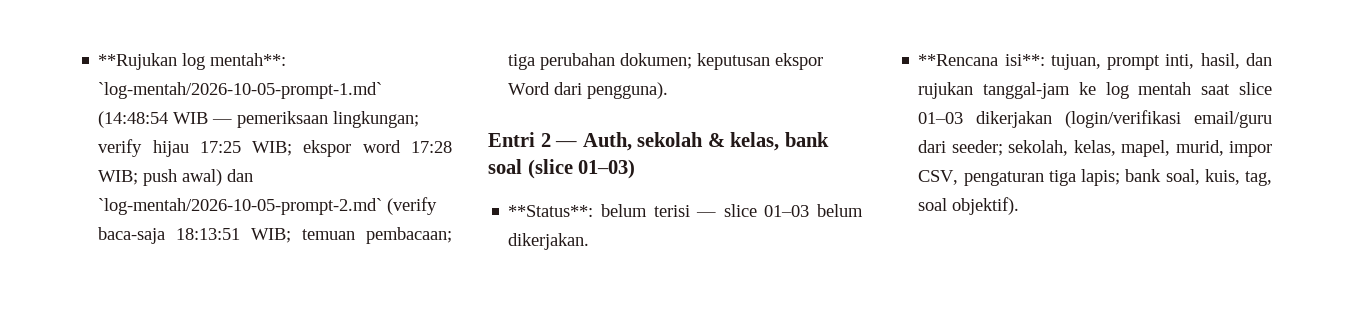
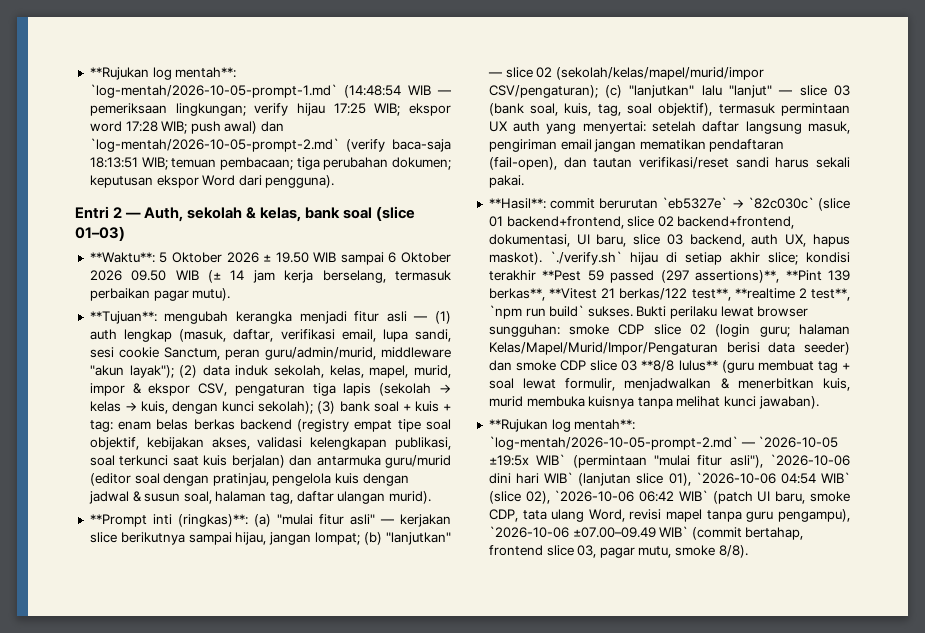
- **Status**: belum terisi — slice 01–03 belum dikerjakan.
- **Rencana isi**: tujuan, prompt inti, hasil, dan rujukan tanggal-jam ke log mentah saat slice 01–03 dikerjakan (login/verifikasi email/guru dari seeder; sekolah, kelas, mapel, murid, impor CSV, pengaturan tiga lapis; bank soal, kuis, tag, soal objektif).
+ **Waktu**: 5 Oktober 2026 ± 19.50 WIB sampai 6 Oktober 2026 09.50 WIB (± 14 jam kerja berselang, termasuk perbaikan pagar mutu).
+ **Tujuan**: mengubah kerangka menjadi fitur asli — (1) auth lengkap (masuk, daftar, verifikasi email, lupa sandi, sesi cookie Sanctum, peran guru/admin/murid, middleware "akun layak"); (2) data induk sekolah, kelas, mapel, murid, impor & ekspor CSV, pengaturan tiga lapis (sekolah → kelas → kuis, dengan kunci sekolah); (3) bank soal + kuis + tag: enam belas berkas backend (registry empat tipe soal objektif, kebijakan akses, validasi kelengkapan publikasi, soal terkunci saat kuis berjalan) dan antarmuka guru/murid (editor soal dengan pratinjau, pengelola kuis dengan jadwal & susun soal, halaman tag, daftar ulangan murid).
+ **Prompt inti (ringkas)**: (a) "mulai fitur asli" — kerjakan slice berikutnya sampai hijau, jangan lompat; (b) "lanjutkan" — slice 02 (sekolah/kelas/mapel/murid/impor CSV/pengaturan); (c) "lanjutkan" lalu "lanjut" — slice 03 (bank soal, kuis, tag, soal objektif), termasuk permintaan UX auth yang menyertai: setelah daftar langsung masuk, pengiriman email jangan mematikan pendaftaran (fail-open), dan tautan verifikasi/reset sandi harus sekali pakai.
+ **Hasil**: commit berurutan `eb5327e` → `82c030c` (slice 01 backend+frontend, slice 02 backend+frontend, dokumentasi, UI baru, slice 03 backend, auth UX, hapus maskot). `./verify.sh` hijau di setiap akhir slice; kondisi terakhir **Pest 59 passed (297 assertions)**, **Pint 139 berkas**, **Vitest 21 berkas/122 test**, **realtime 2 test**, `npm run build` sukses. Bukti perilaku lewat browser sungguhan: smoke CDP slice 02 (login guru; halaman Kelas/Mapel/Murid/Impor/Pengaturan berisi data seeder) dan smoke CDP slice 03 **8/8 lulus** (guru membuat tag + soal lewat formulir, menjadwalkan & menerbitkan kuis, murid membuka kuisnya tanpa melihat kunci jawaban).
+ **Rujukan log mentah**: `log-mentah/2026-10-05-prompt-2.md` — `2026-10-05 ±19:5x WIB` (permintaan "mulai fitur asli"), `2026-10-06 dini hari WIB` (lanjutan slice 01), `2026-10-06 04:54 WIB` (slice 02), `2026-10-06 06:42 WIB` (patch UI baru, smoke CDP, tata ulang Word, revisi mapel tanpa guru pengampu), `2026-10-06 ±07.00–09.49 WIB` (commit bertahap, frontend slice 03, pagar mutu, smoke 8/8).

